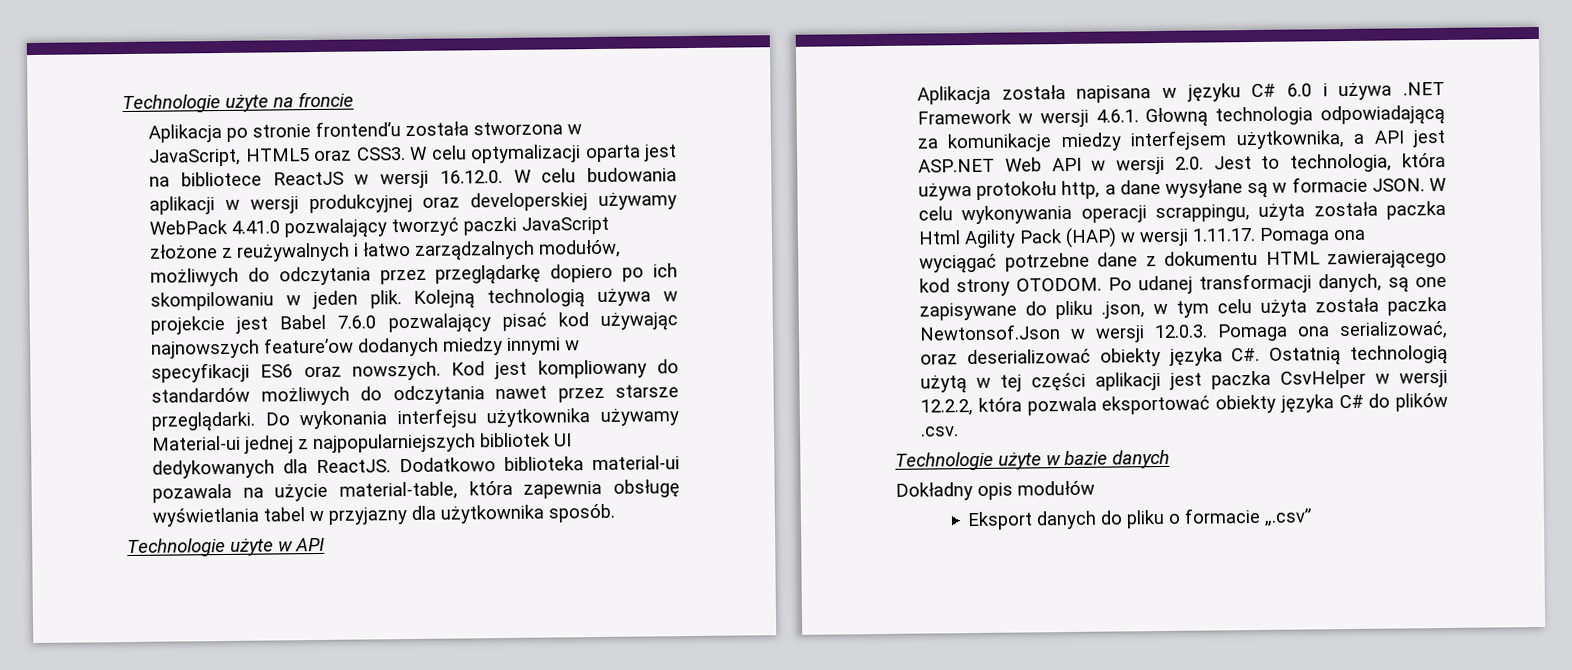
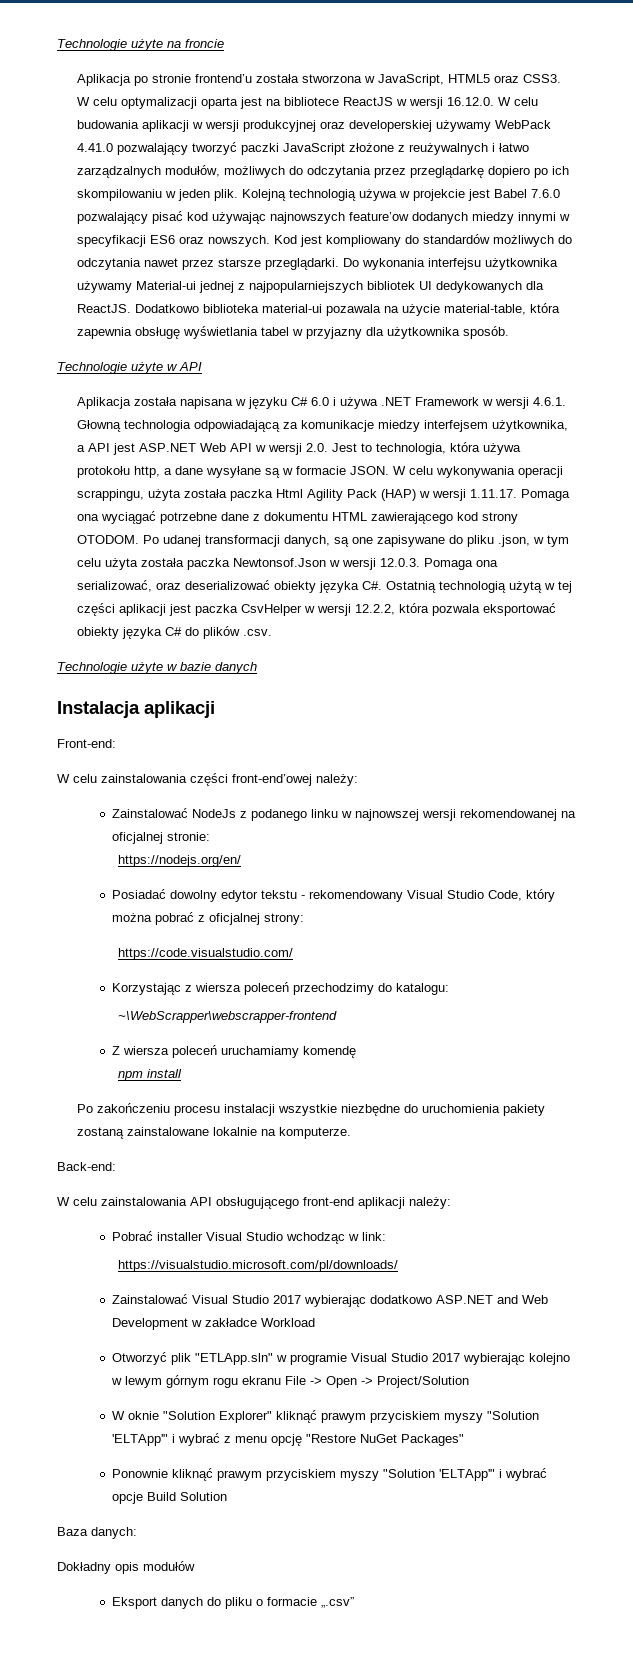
+ Instalacja aplikacji
+ Front-end:
+ W celu zainstalowania części front-end’owej należy:
+ Zainstalować NodeJs z podanego linku w najnowszej wersji rekomendowanej na oficjalnej stronie:
+ https://nodejs.org/en/
+ Posiadać dowolny edytor tekstu - rekomendowany Visual Studio Code, który można pobrać z oficjalnej strony:
+ https://code.visualstudio.com/
+ Korzystając z wiersza poleceń przechodzimy do katalogu:
+ ~\WebScrapper\webscrapper-frontend
+ Z wiersza poleceń uruchamiamy komendę
+ npm install
+ Po zakończeniu procesu instalacji wszystkie niezbędne do uruchomienia pakiety zostaną zainstalowane lokalnie na komputerze.
+ Back-end:
+ W celu zainstalowania API obsługującego front-end aplikacji należy:
+ Pobrać installer Visual Studio wchodząc w link:
+ https://visualstudio.microsoft.com/pl/downloads/
+ Zainstalować Visual Studio 2017 wybierając dodatkowo ASP.NET and Web Development w zakładce Workload
+ Otworzyć plik "ETLApp.sln" w programie Visual Studio 2017 wybierając kolejno w lewym górnym rogu ekranu File -> Open -> Project/Solution
+ W oknie "Solution Explorer" kliknąć prawym przyciskiem myszy "Solution 'ELTApp'" i wybrać z menu opcję "Restore NuGet Packages"
+ Ponownie kliknąć prawym przyciskiem myszy "Solution 'ELTApp'" i wybrać opcje Build Solution
+ Baza danych:

